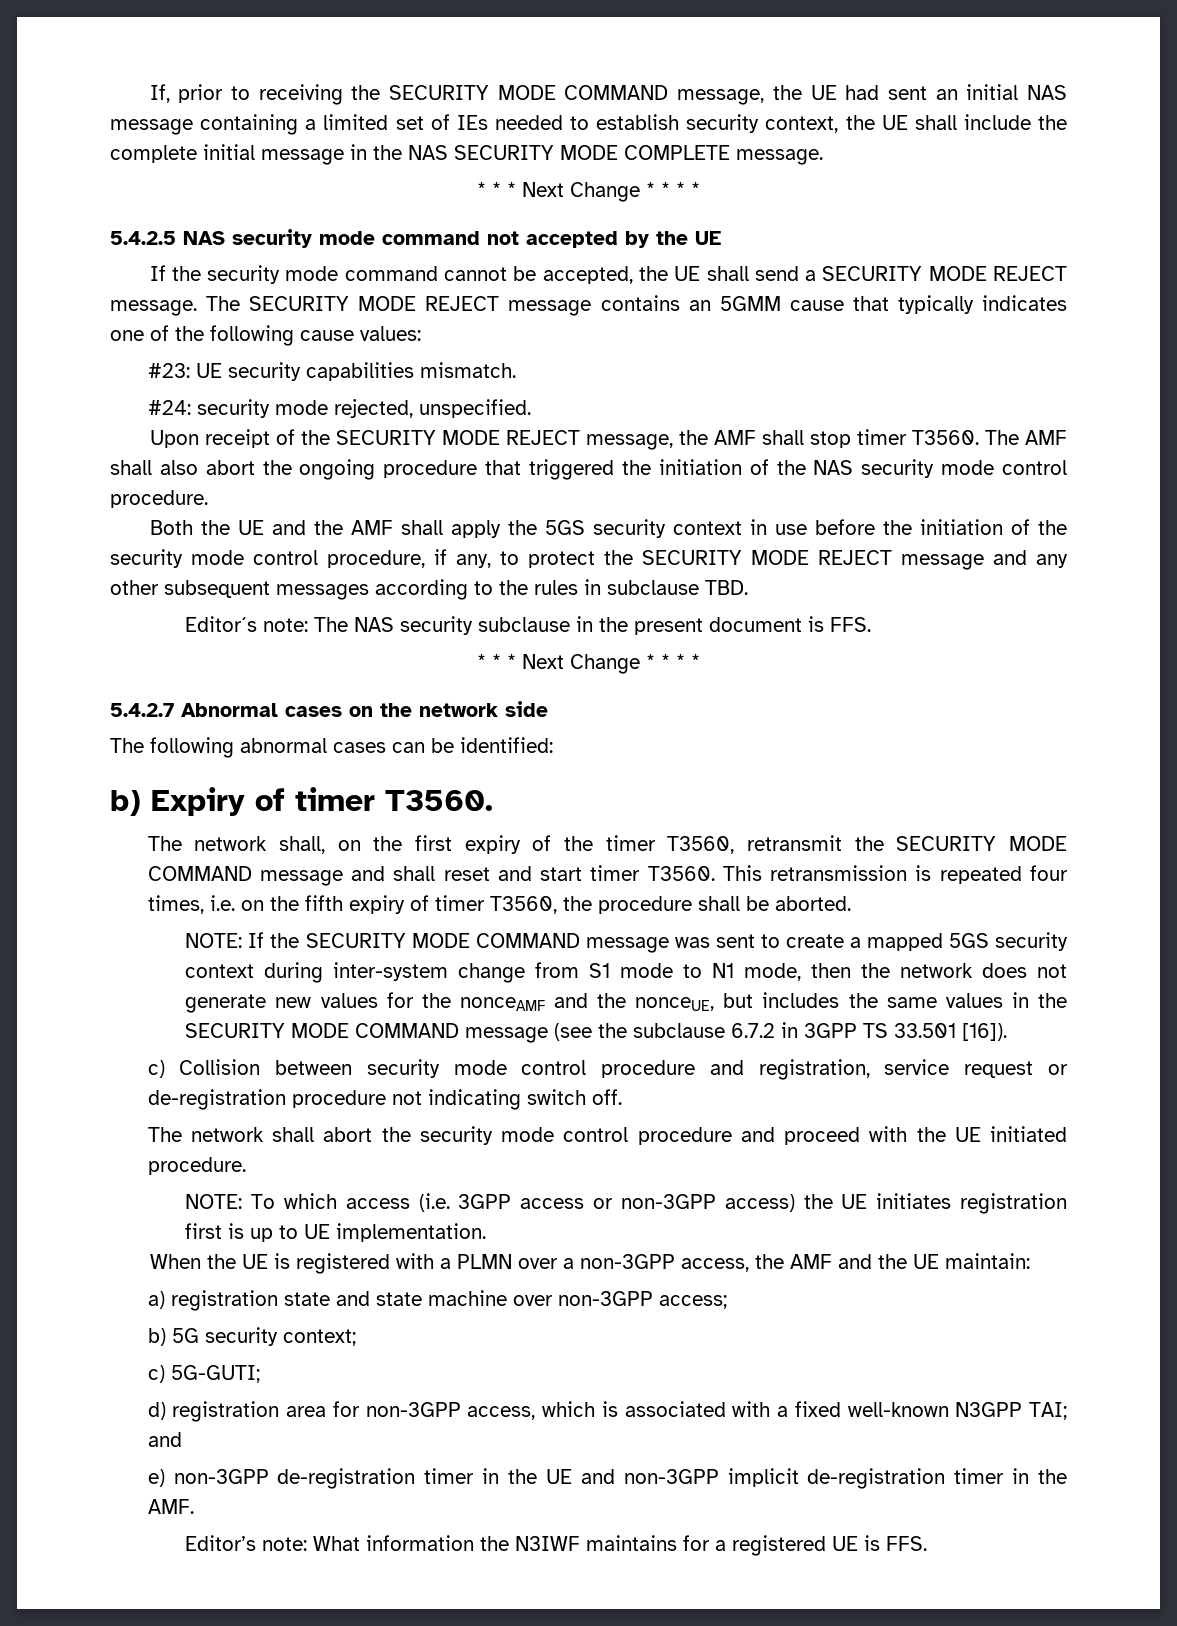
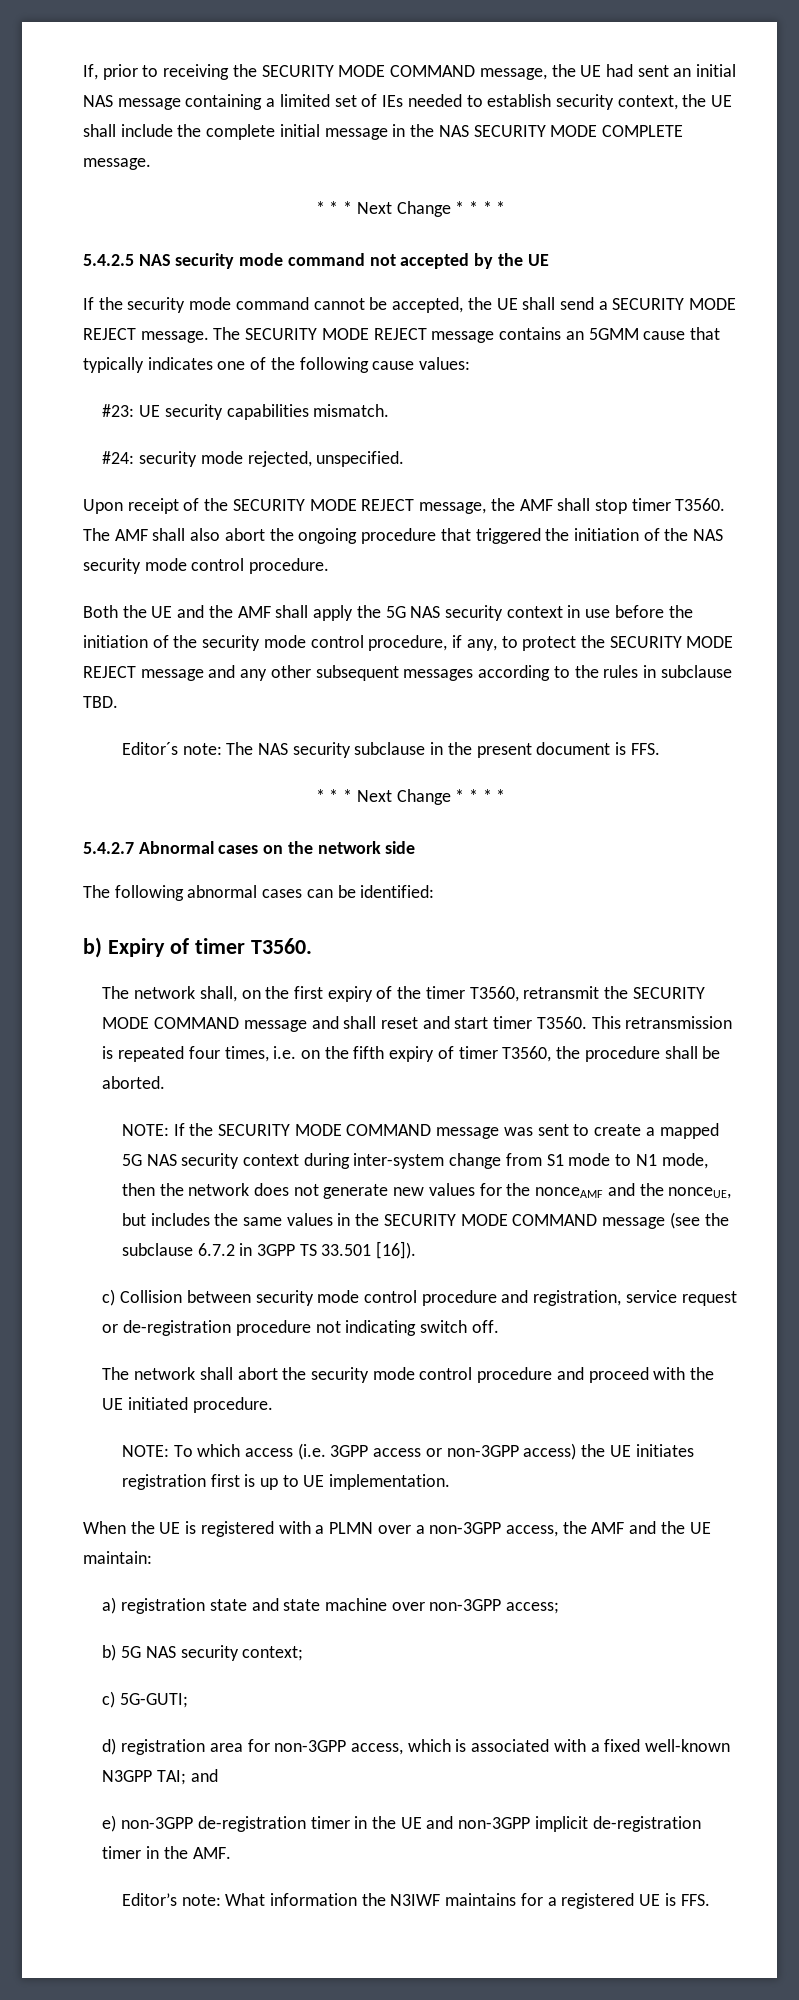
- Both the UE and the AMF shall apply the 5GS security context in use before the initiation of the security mode control procedure, if any, to protect the SECURITY MODE REJECT message and any other subsequent messages according to the rules in subclause TBD.
+ Both the UE and the AMF shall apply the 5G NAS security context in use before the initiation of the security mode control procedure, if any, to protect the SECURITY MODE REJECT message and any other subsequent messages according to the rules in subclause TBD.
- NOTE: If the SECURITY MODE COMMAND message was sent to create a mapped 5GS security context during inter-system change from S1 mode to N1 mode, then the network does not generate new values for the nonceAMF and the nonceUE, but includes the same values in the SECURITY MODE COMMAND message (see the subclause 6.7.2 in 3GPP TS 33.501 [16]).
+ NOTE: If the SECURITY MODE COMMAND message was sent to create a mapped 5G NAS security context during inter-system change from S1 mode to N1 mode, then the network does not generate new values for the nonceAMF and the nonceUE, but includes the same values in the SECURITY MODE COMMAND message (see the subclause 6.7.2 in 3GPP TS 33.501 [16]).
- b) 5G security context;
+ b) 5G NAS security context;

